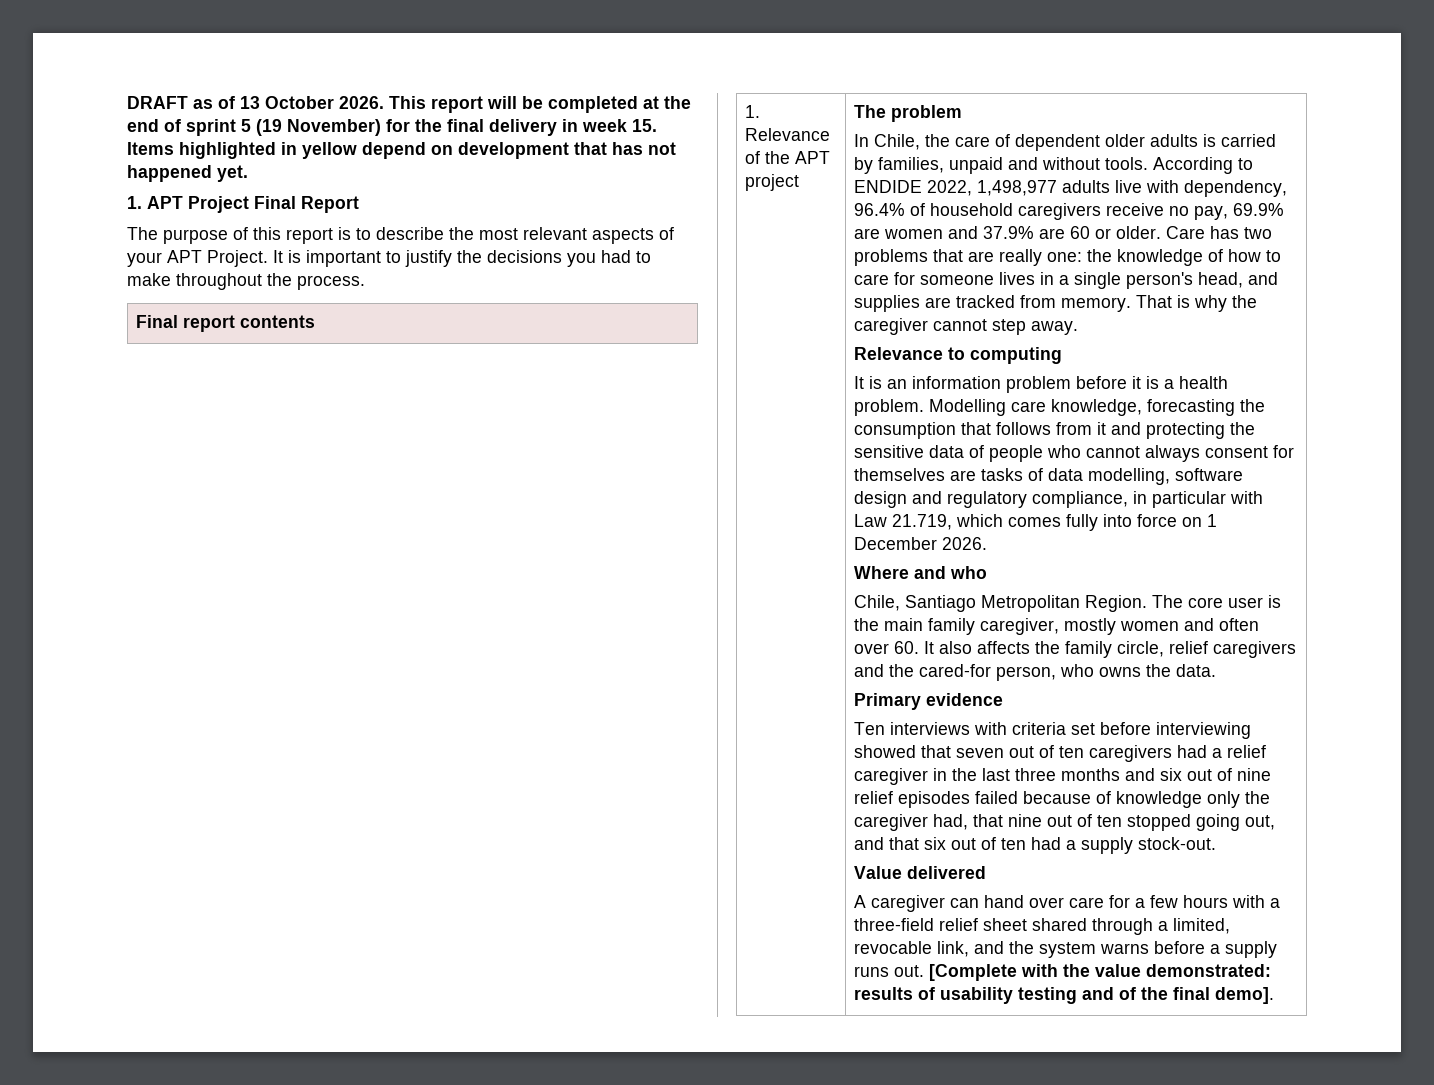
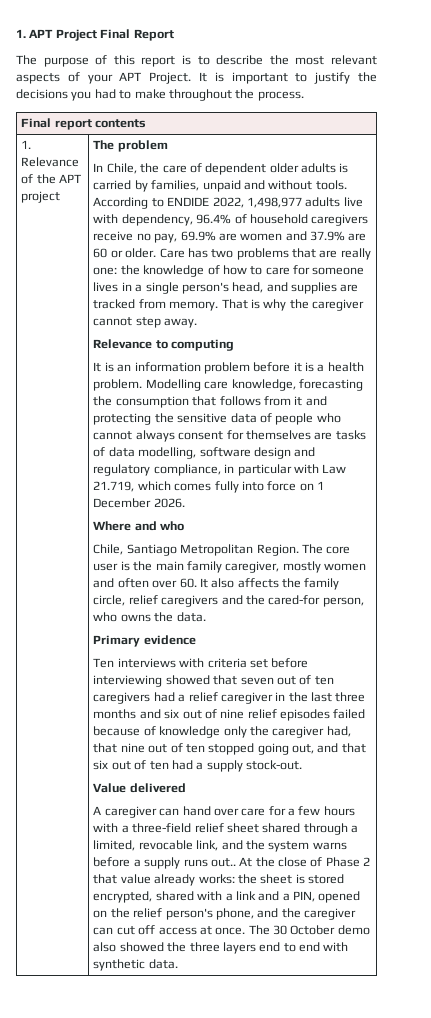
- DRAFT as of 13 October 2026. This report will be completed at the end of sprint 5 (19 November) for the final delivery in week 15. Items highlighted in yellow depend on development that has not happened yet.
- A caregiver can hand over care for a few hours with a three-field relief sheet shared through a limited, revocable link, and the system warns before a supply runs out. [Complete with the value demonstrated: results of usability testing and of the final demo].
+ A caregiver can hand over care for a few hours with a three-field relief sheet shared through a limited, revocable link, and the system warns before a supply runs out.. At the close of Phase 2 that value already works: the sheet is stored encrypted, shared with a link and a PIN, opened on the relief person's phone, and the caregiver can cut off access at once. The 30 October demo also showed the three layers end to end with synthetic data.

